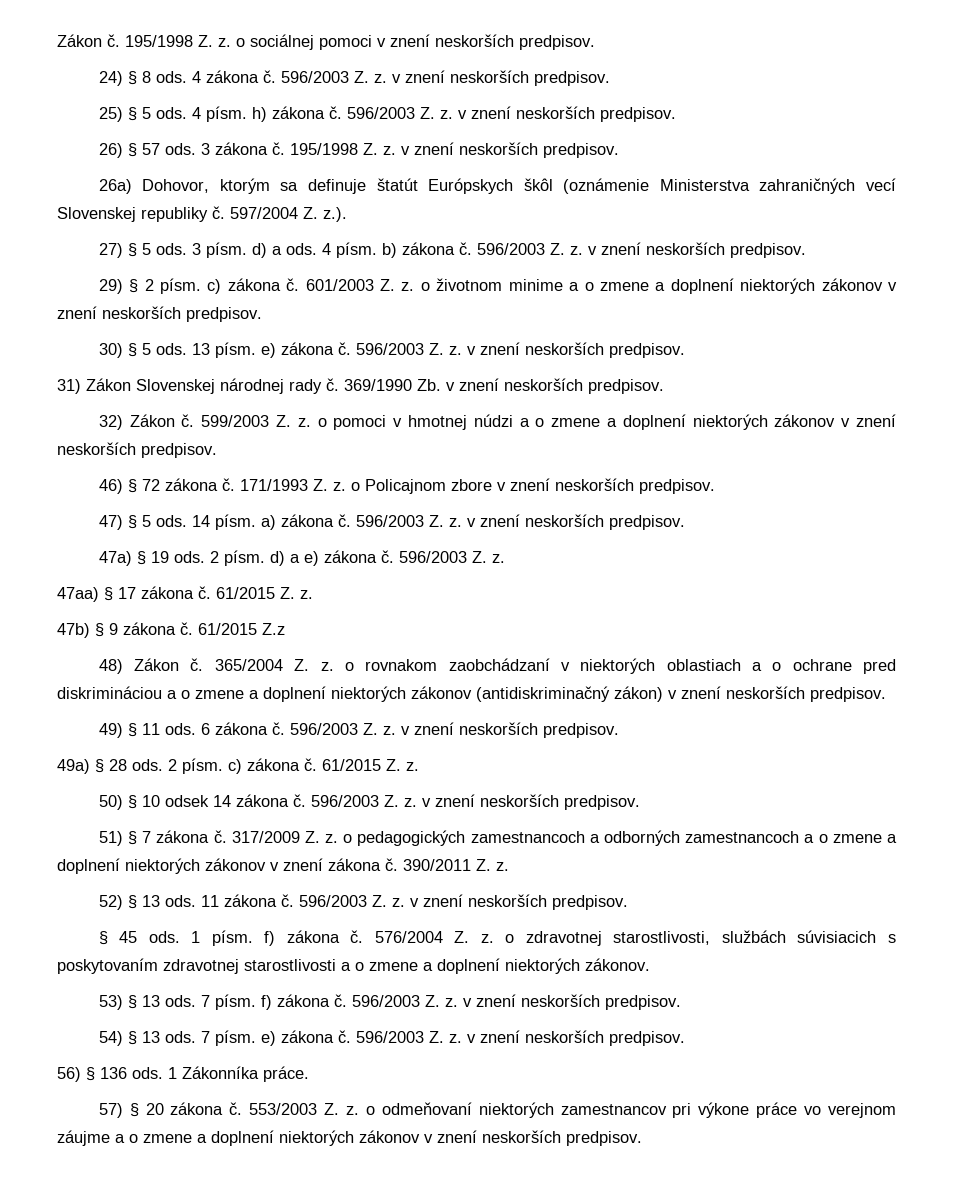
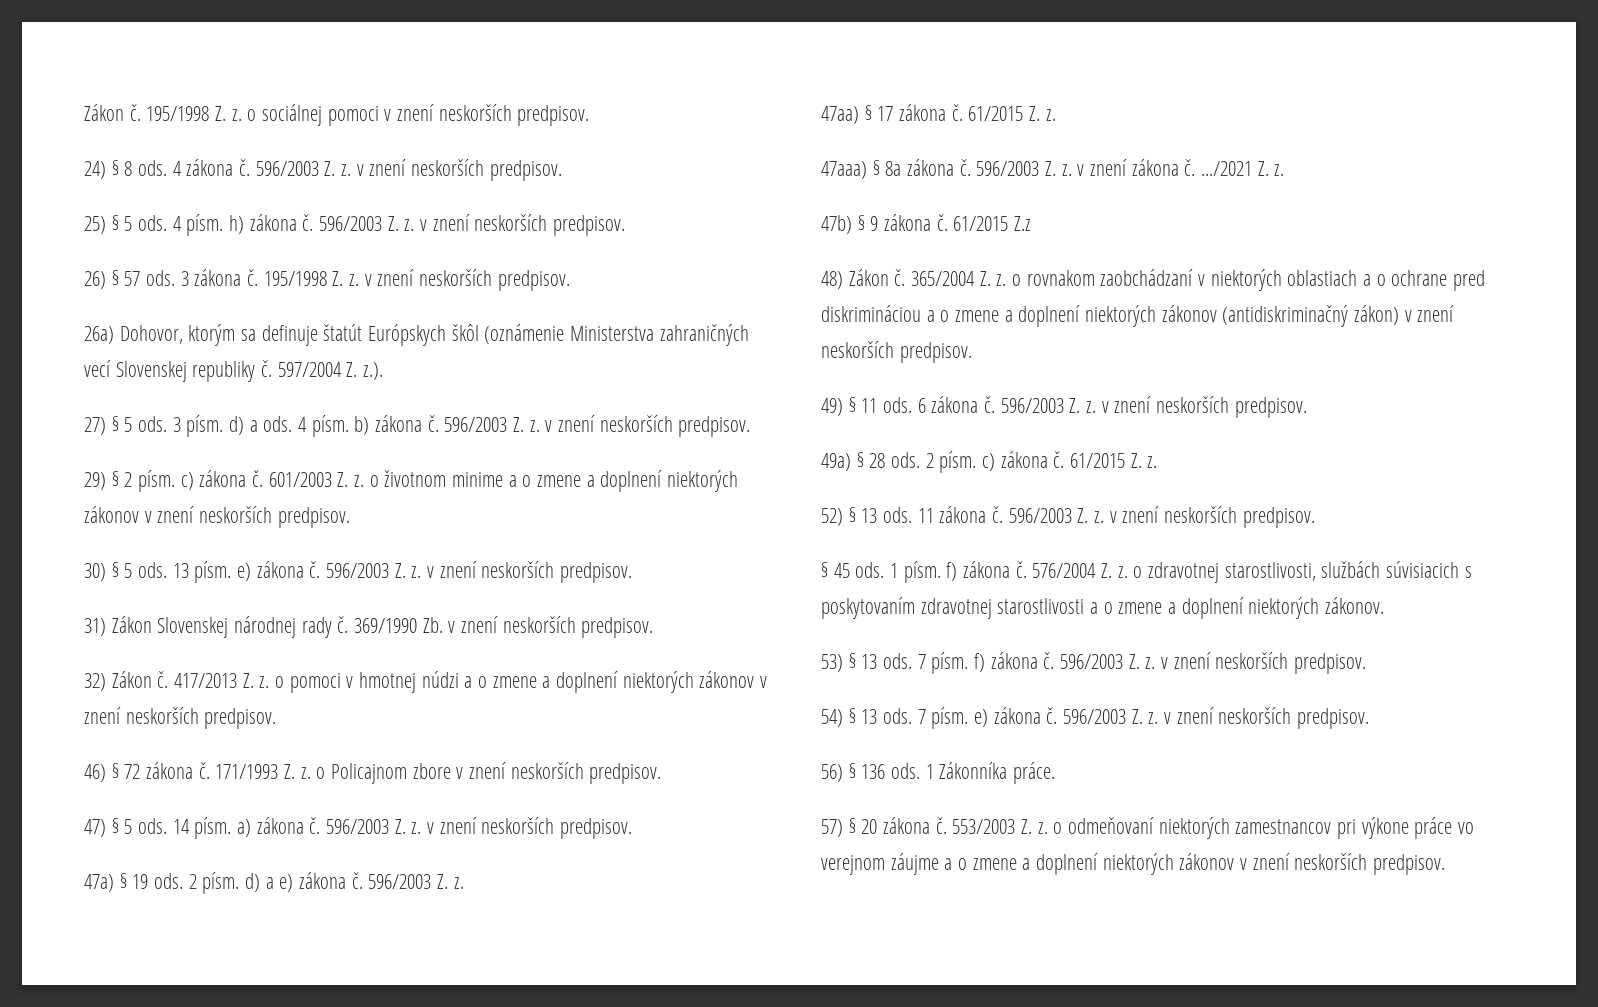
- 599/2003 Z. z. o pomoci v hmotnej núdzi a o zmene a doplnení niektorých zákonov v znení neskorších predpisov.
+ 417/2013 Z. z. o pomoci v hmotnej núdzi a o zmene a doplnení niektorých zákonov v znení neskorších predpisov.
+ 47aaa) § 8a zákona č. 596/2003 Z. z. v znení zákona č. .../2021 Z. z.
- 50) § 10 odsek 14 zákona č. 596/2003 Z. z. v znení neskorších predpisov.
- 51) § 7 zákona č. 317/2009 Z. z. o pedagogických zamestnancoch a odborných zamestnancoch a o zmene a doplnení niektorých zákonov v znení zákona č. 390/2011 Z. z.

